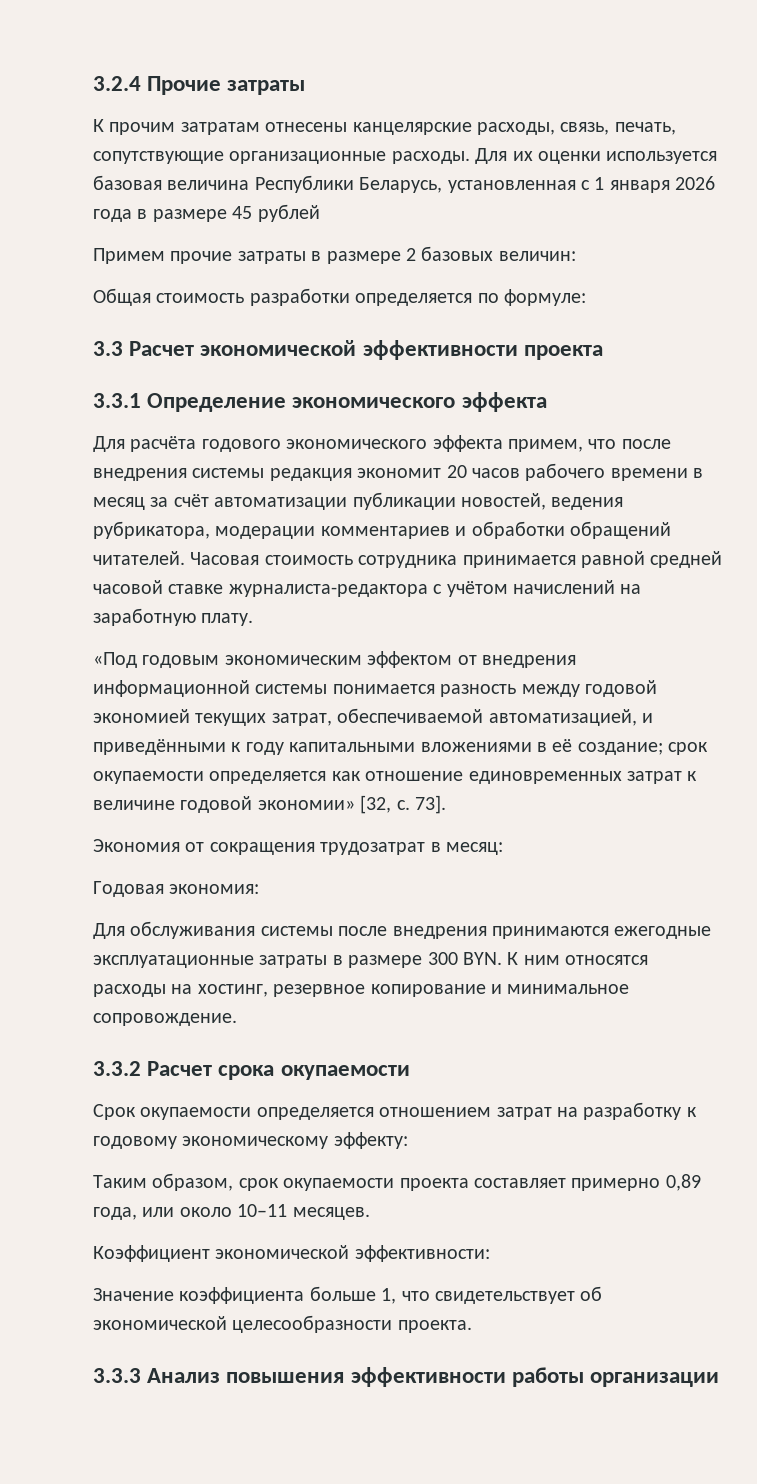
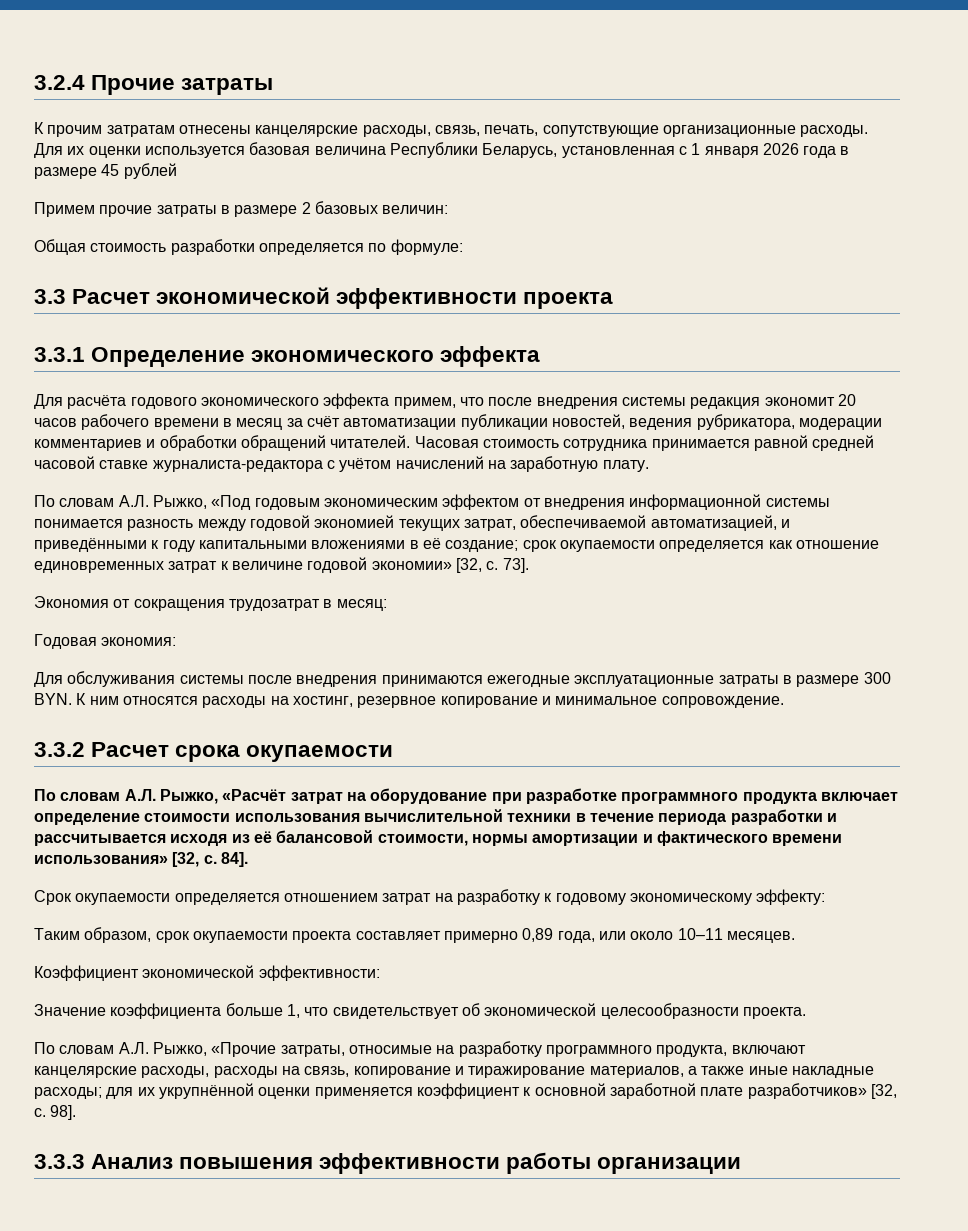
- «Под годовым экономическим эффектом от внедрения информационной системы понимается разность между годовой экономией текущих затрат, обеспечиваемой автоматизацией, и приведёнными к году капитальными вложениями в её создание; срок окупаемости определяется как отношение единовременных затрат к величине годовой экономии» [32, с.
+ По словам А.Л. Рыжко, «Под годовым экономическим эффектом от внедрения информационной системы понимается разность между годовой экономией текущих затрат, обеспечиваемой автоматизацией, и приведёнными к году капитальными вложениями в её создание; срок окупаемости определяется как отношение единовременных затрат к величине годовой экономии» [32, с.
+ По словам А.Л. Рыжко, «Расчёт затрат на оборудование при разработке программного продукта включает определение стоимости использования вычислительной техники в течение периода разработки и рассчитывается исходя из её балансовой стоимости, нормы амортизации и фактического времени использования» [32, с. 84].
+ По словам А.Л. Рыжко, «Прочие затраты, относимые на разработку программного продукта, включают канцелярские расходы, расходы на связь, копирование и тиражирование материалов, а также иные накладные расходы; для их укрупнённой оценки применяется коэффициент к основной заработной плате разработчиков» [32, с. 98].

